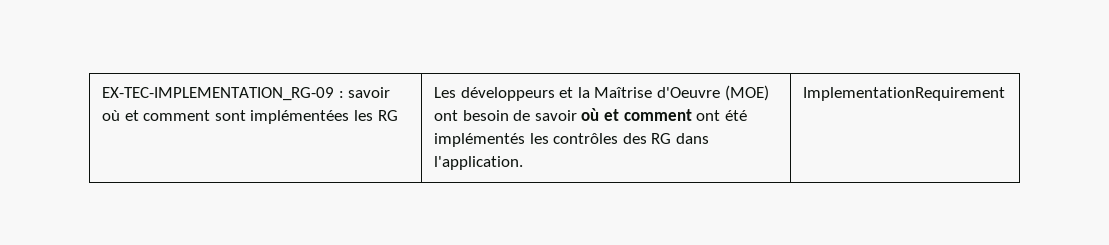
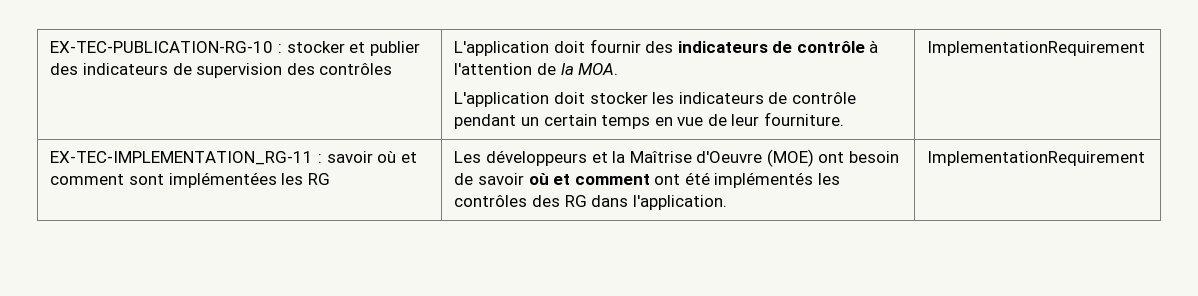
- EX-TEC-IMPLEMENTATION_RG-09 : savoir où et comment sont implémentées les RG | Les développeurs et la Maîtrise d'Oeuvre (MOE) ont besoin de savoir où et comment ont été implémentés les contrôles des RG dans l'application. | ImplementationRequirement
+ EX-TEC-PUBLICATION-RG-10 : stocker et publier des indicateurs de supervision des contrôles | L'application doit fournir des indicateurs de contrôle à l'attention de la MOA.
+ L'application doit stocker les indicateurs de contrôle pendant un certain temps en vue de leur fourniture. | ImplementationRequirement
+ EX-TEC-IMPLEMENTATION_RG-11 : savoir où et comment sont implémentées les RG | Les développeurs et la Maîtrise d'Oeuvre (MOE) ont besoin de savoir où et comment ont été implémentés les contrôles des RG dans l'application. | ImplementationRequirement

